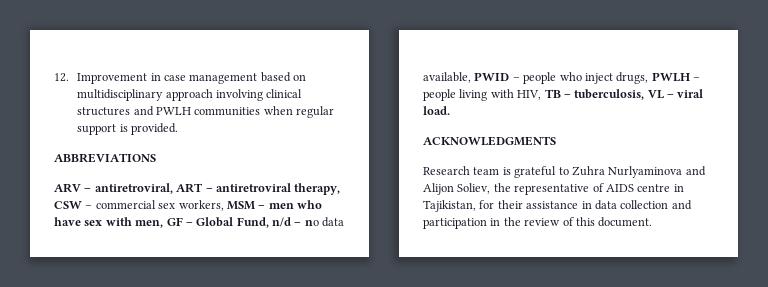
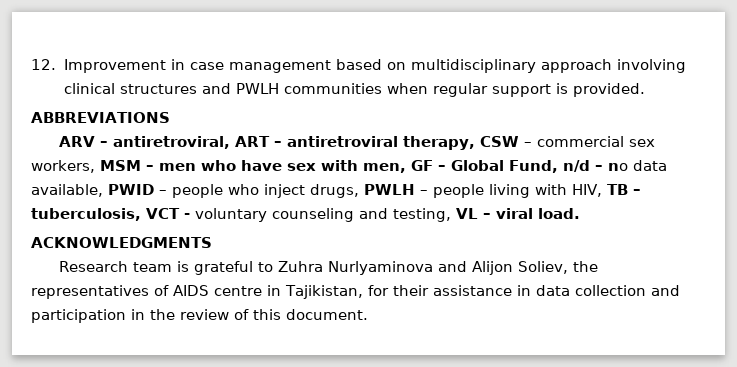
- ARV – antiretroviral, ART – antiretroviral therapy, CSW – commercial sex workers, MSM – men who have sex with men, GF – Global Fund, n/d – no data available, PWID – people who inject drugs, PWLH – people living with HIV, TB – tuberculosis, VL – viral load.
+ ARV – antiretroviral, ART – antiretroviral therapy, CSW – commercial sex workers, MSM – men who have sex with men, GF – Global Fund, n/d – no data available, PWID – people who inject drugs, PWLH – people living with HIV, TB – tuberculosis, VCT - voluntary counseling and testing, VL – viral load.
- Research team is grateful to Zuhra Nurlyaminova and Alijon Soliev, the representative of AIDS centre in Tajikistan, for their assistance in data collection and participation in the review of this document.
+ Research team is grateful to Zuhra Nurlyaminova and Alijon Soliev, the representatives of AIDS centre in Tajikistan, for their assistance in data collection and participation in the review of this document.

